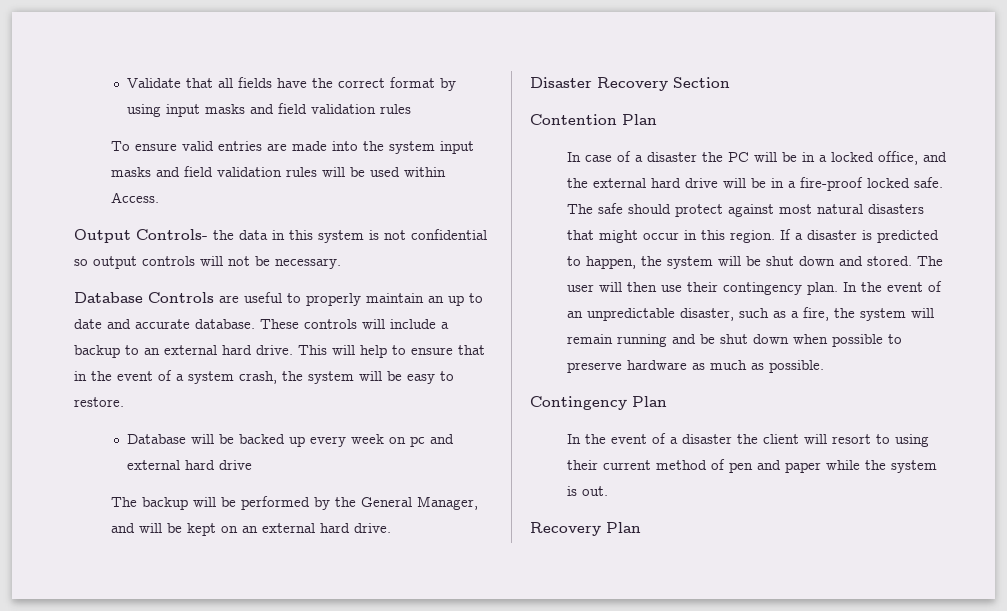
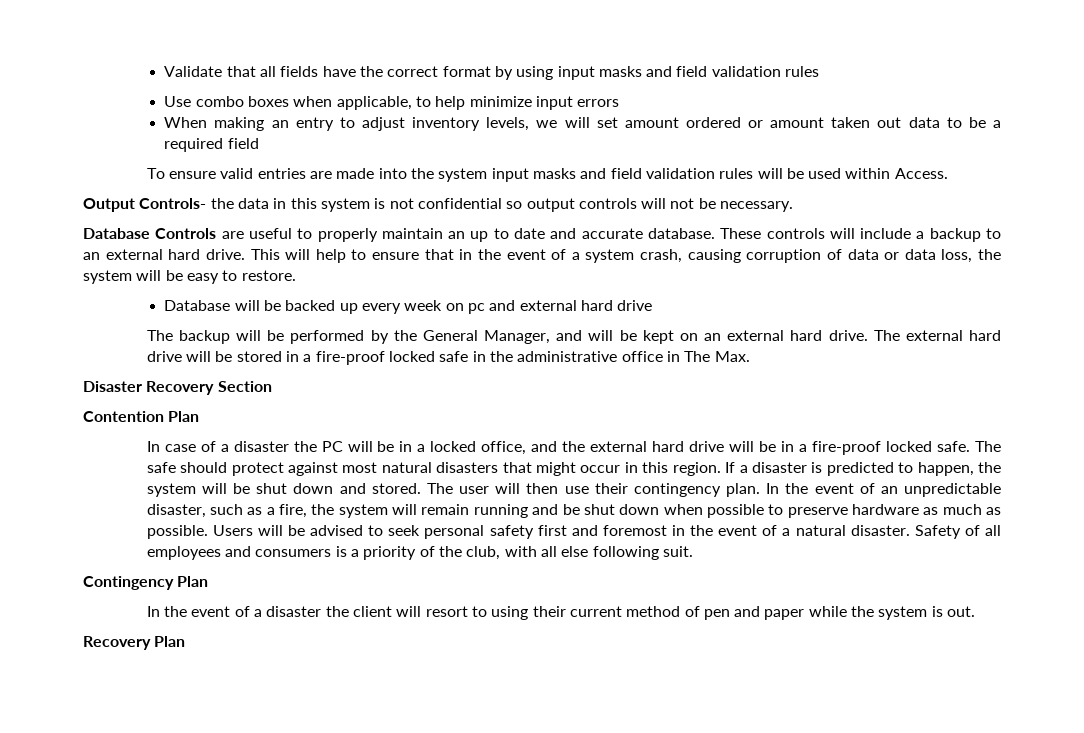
+ Use combo boxes when applicable, to help minimize input errors
+ When making an entry to adjust inventory levels, we will set amount ordered or amount taken out data to be a required field
- This will help to ensure that in the event of a system crash, the system will be easy to restore.
+ This will help to ensure that in the event of a system crash, causing corruption of data or data loss, the system will be easy to restore.
+ The external hard drive will be stored in a fire-proof locked safe in the administrative office in The Max.
+ Users will be advised to seek personal safety first and foremost in the event of a natural disaster. Safety of all employees and consumers is a priority of the club, with all else following suit.

